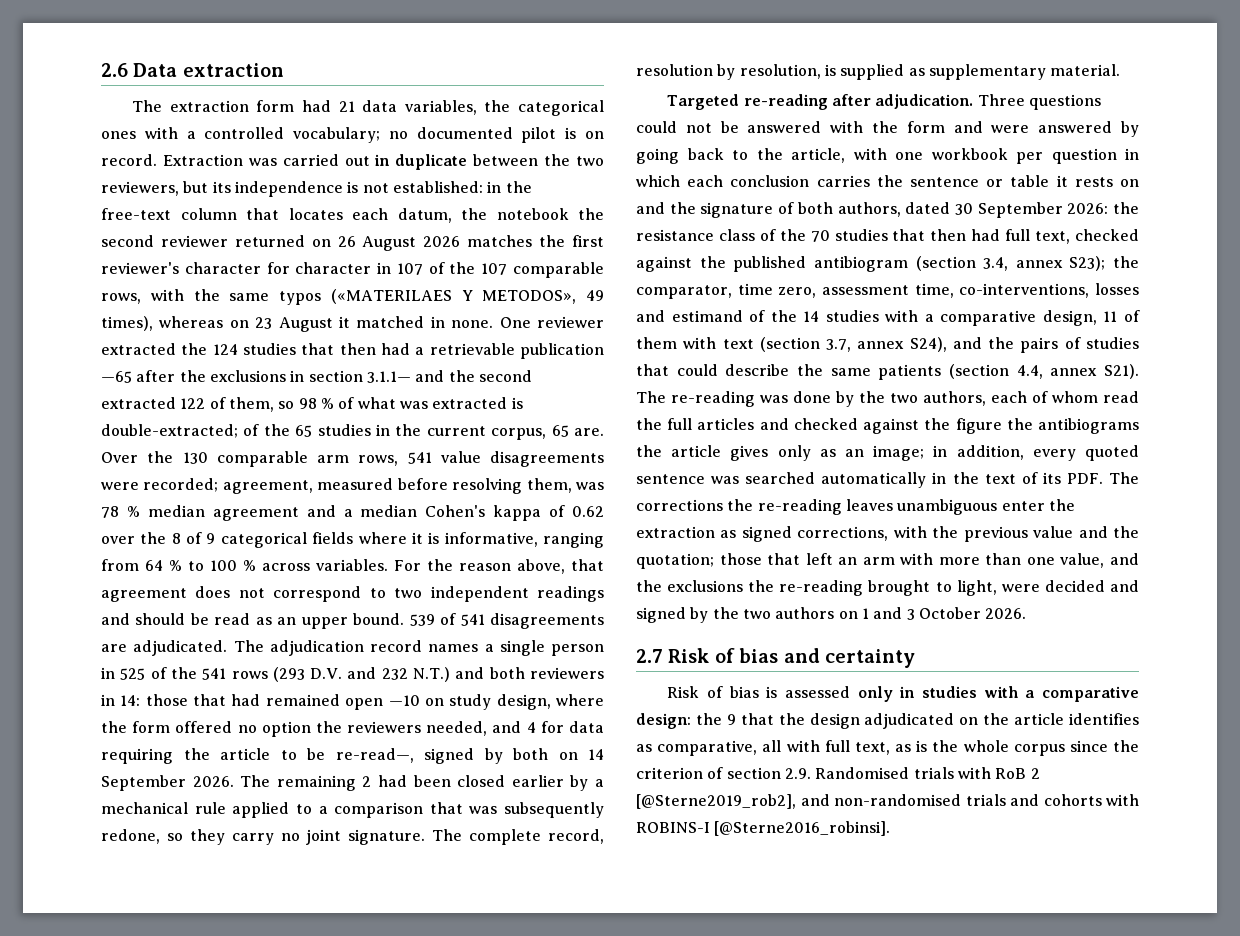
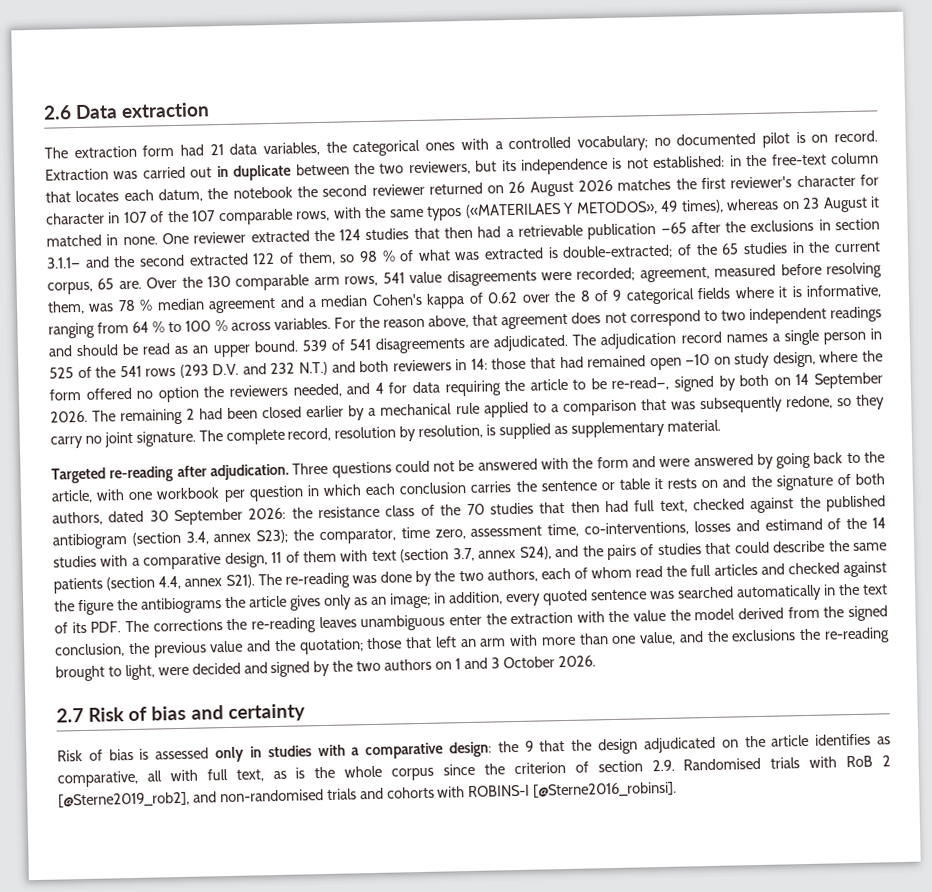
- in addition, every quoted sentence was searched automatically in the text of its PDF. The corrections the re-reading leaves unambiguous enter the extraction as signed corrections, with the previous value and the quotation;
+ in addition, every quoted sentence was searched automatically in the text of its PDF. The corrections the re-reading leaves unambiguous enter the extraction with the value the model derived from the signed conclusion, the previous value and the quotation;

